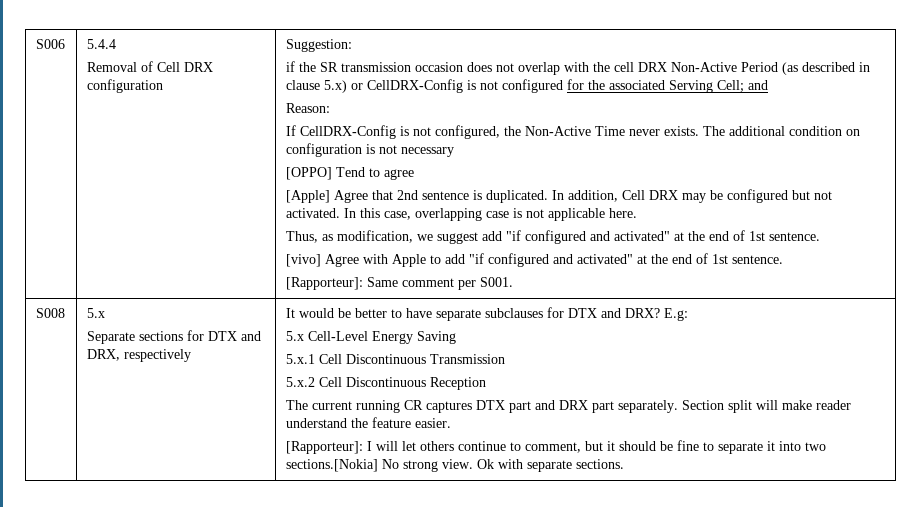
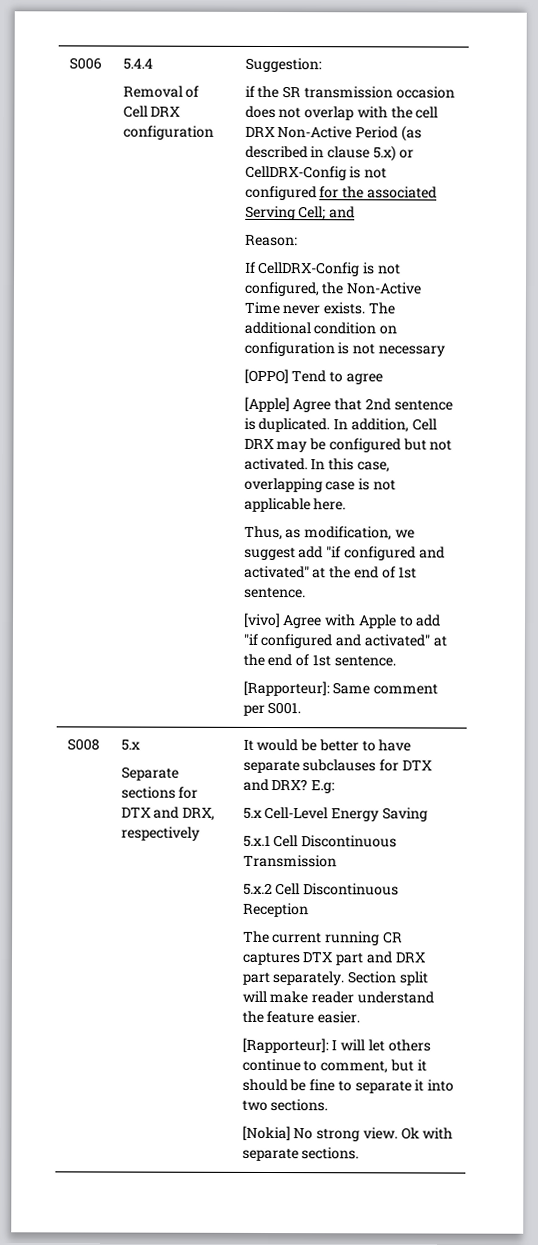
- [Rapporteur]: I will let others continue to comment, but it should be fine to separate it into two sections.[Nokia] No strong view.
+ [Rapporteur]: I will let others continue to comment, but it should be fine to separate it into two sections.
+ [Nokia] No strong view.

